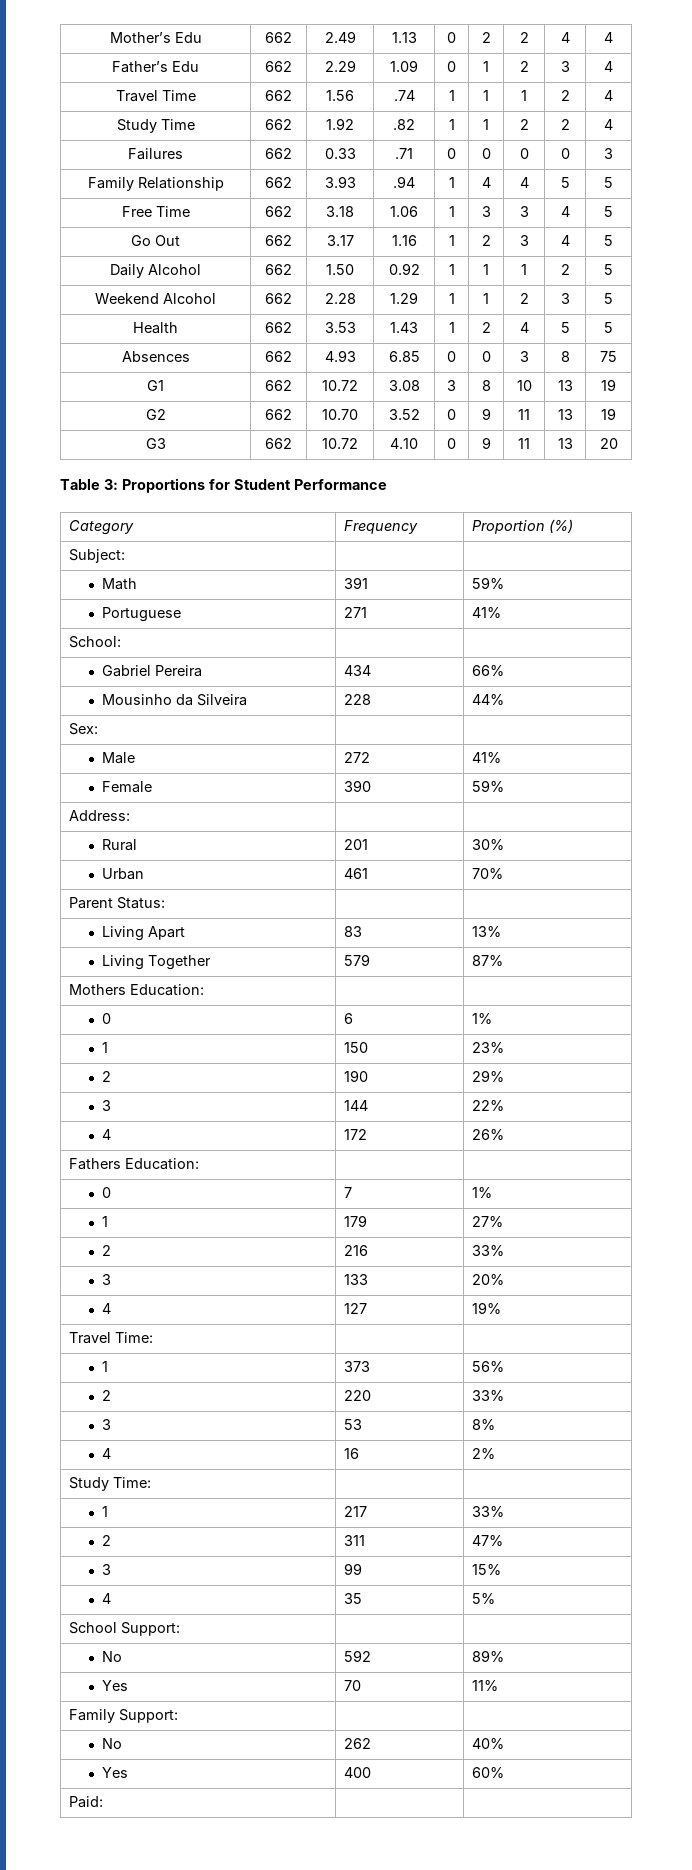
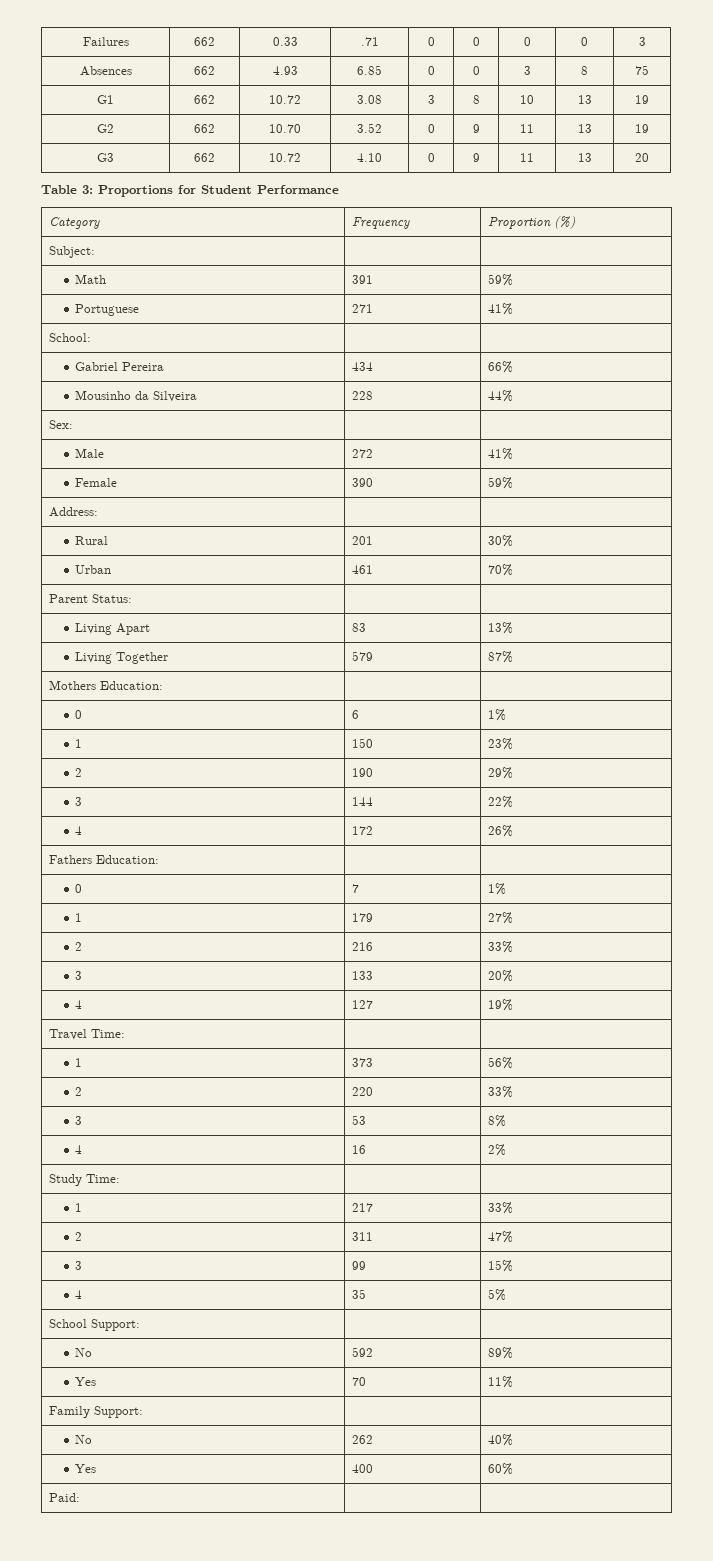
- Mother’s Edu | 662 | 2.49 | 1.13 | 0 | 2 | 2 | 4 | 4
- Father’s Edu | 662 | 2.29 | 1.09 | 0 | 1 | 2 | 3 | 4
- Travel Time | 662 | 1.56 | .74 | 1 | 1 | 1 | 2 | 4
- Study Time | 662 | 1.92 | .82 | 1 | 1 | 2 | 2 | 4
- Family Relationship | 662 | 3.93 | .94 | 1 | 4 | 4 | 5 | 5
- Free Time | 662 | 3.18 | 1.06 | 1 | 3 | 3 | 4 | 5
- Go Out | 662 | 3.17 | 1.16 | 1 | 2 | 3 | 4 | 5
- Daily Alcohol | 662 | 1.50 | 0.92 | 1 | 1 | 1 | 2 | 5
- Weekend Alcohol | 662 | 2.28 | 1.29 | 1 | 1 | 2 | 3 | 5
- Health | 662 | 3.53 | 1.43 | 1 | 2 | 4 | 5 | 5

